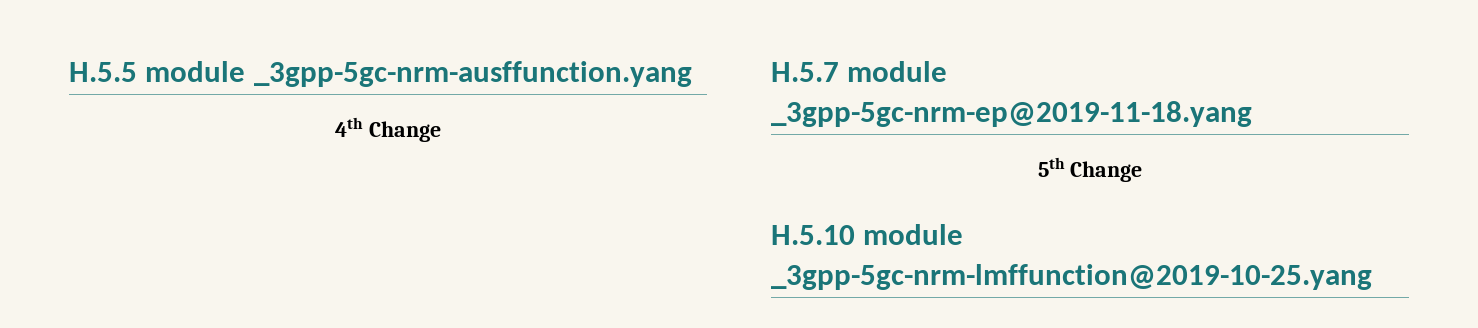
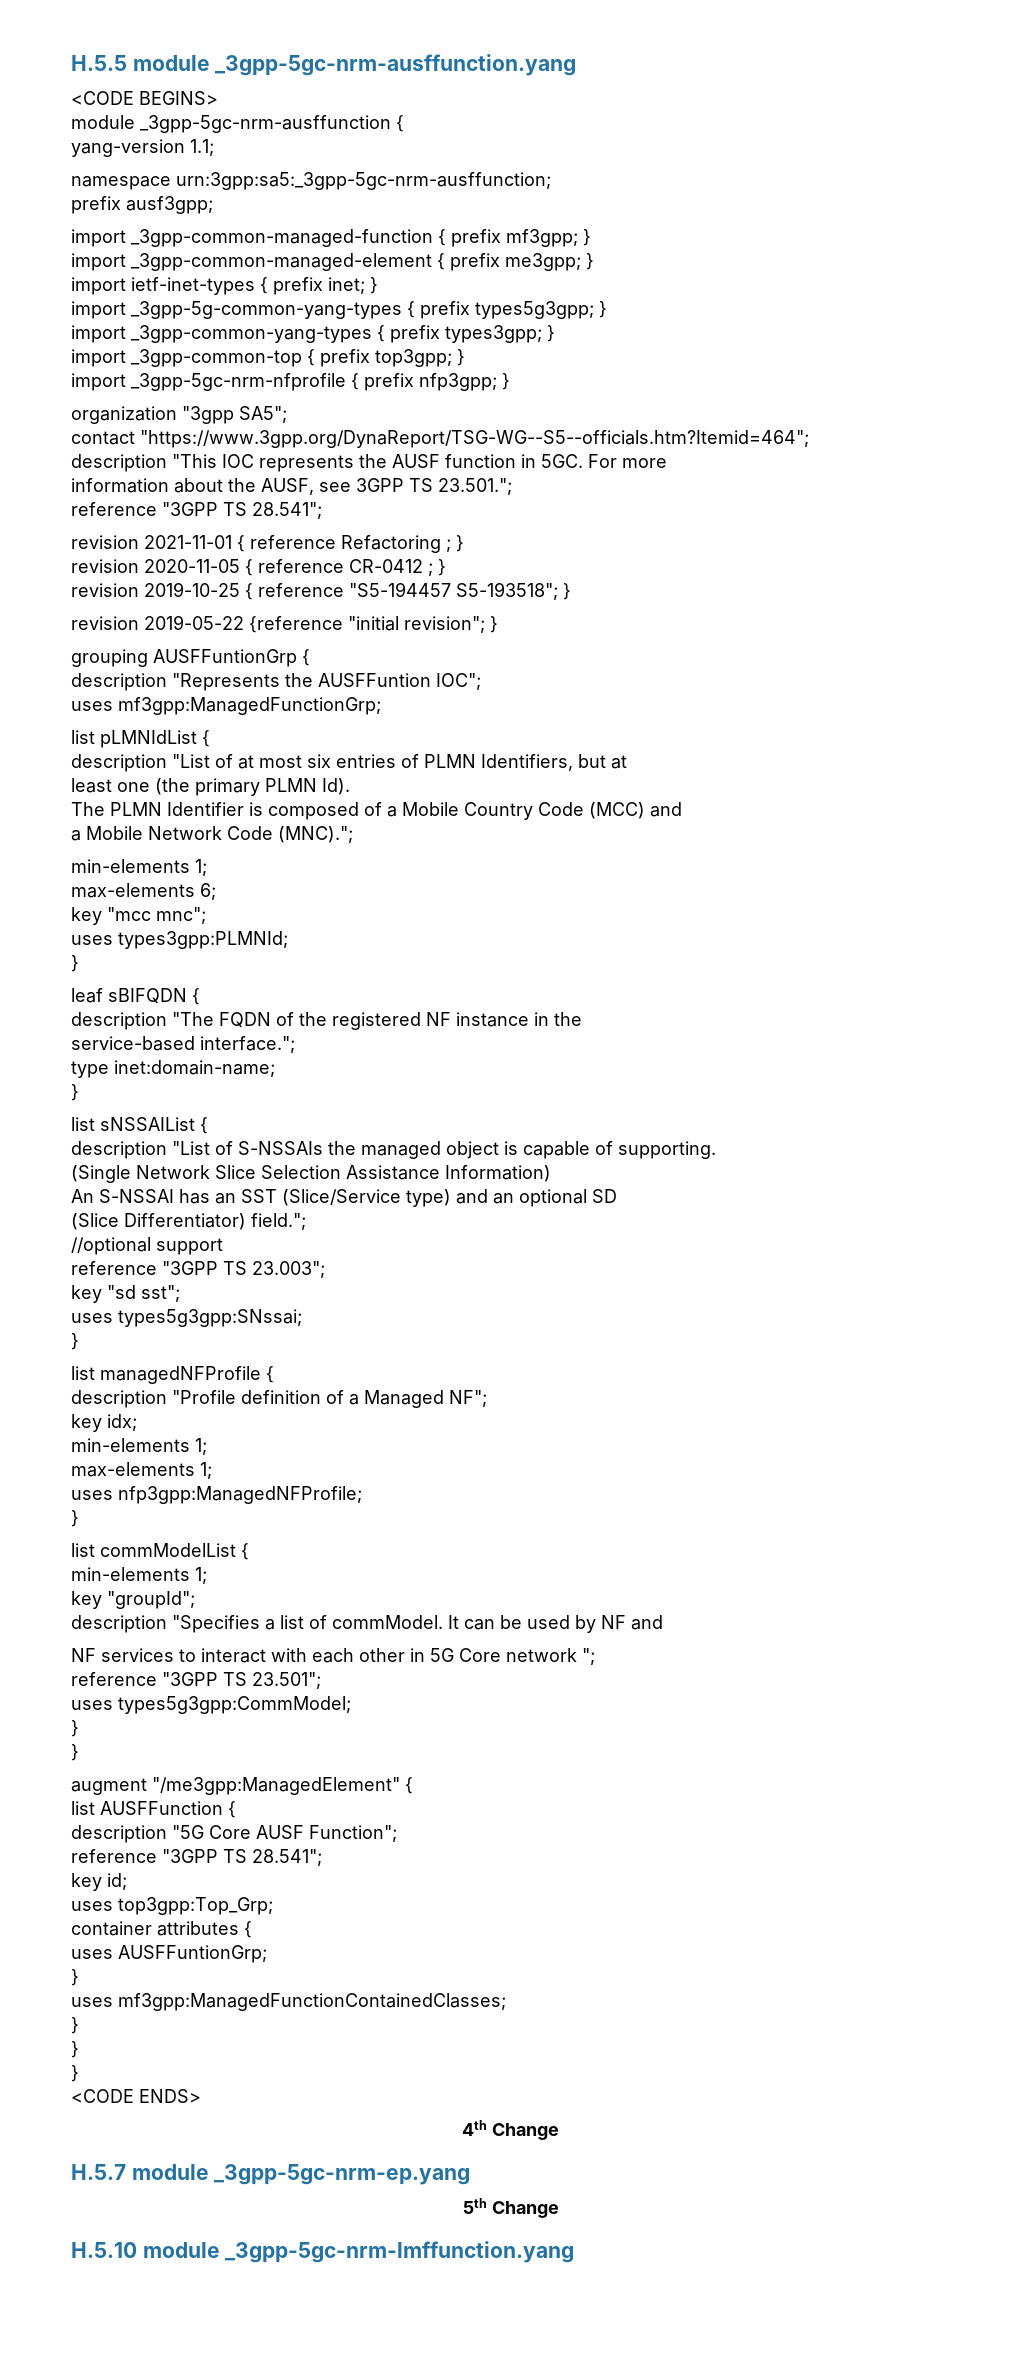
+ <CODE BEGINS>
+ module _3gpp-5gc-nrm-ausffunction {
+ yang-version 1.1;
+ namespace urn:3gpp:sa5:_3gpp-5gc-nrm-ausffunction;
+ prefix ausf3gpp;
+ import _3gpp-common-managed-function { prefix mf3gpp; }
+ import _3gpp-common-managed-element { prefix me3gpp; }
+ import ietf-inet-types { prefix inet; }
+ import _3gpp-5g-common-yang-types { prefix types5g3gpp; }
+ import _3gpp-common-yang-types { prefix types3gpp; }
+ import _3gpp-common-top { prefix top3gpp; }
+ import _3gpp-5gc-nrm-nfprofile { prefix nfp3gpp; }
+ organization "3gpp SA5";
+ contact "https://www.3gpp.org/DynaReport/TSG-WG--S5--officials.htm?Itemid=464";
+ description "This IOC represents the AUSF function in 5GC. For more
+ information about the AUSF, see 3GPP TS 23.501.";
+ reference "3GPP TS 28.541";
+ revision 2021-11-01 { reference Refactoring ; }
+ revision 2020-11-05 { reference CR-0412 ; }
+ revision 2019-10-25 { reference "S5-194457 S5-193518"; }
+ revision 2019-05-22 {reference "initial revision"; }
+ grouping AUSFFuntionGrp {
+ description "Represents the AUSFFuntion IOC";
+ uses mf3gpp:ManagedFunctionGrp;
+ list pLMNIdList {
+ description "List of at most six entries of PLMN Identifiers, but at
+ least one (the primary PLMN Id).
+ The PLMN Identifier is composed of a Mobile Country Code (MCC) and
+ a Mobile Network Code (MNC).";
+ min-elements 1;
+ max-elements 6;
+ key "mcc mnc";
+ uses types3gpp:PLMNId;
+ }
+ leaf sBIFQDN {
+ description "The FQDN of the registered NF instance in the
+ service-based interface.";
+ type inet:domain-name;
+ }
+ list sNSSAIList {
+ description "List of S-NSSAIs the managed object is capable of supporting.
+ (Single Network Slice Selection Assistance Information)
+ An S-NSSAI has an SST (Slice/Service type) and an optional SD
+ (Slice Differentiator) field.";
+ //optional support
+ reference "3GPP TS 23.003";
+ key "sd sst";
+ uses types5g3gpp:SNssai;
+ }
+ list managedNFProfile {
+ description "Profile definition of a Managed NF";
+ key idx;
+ min-elements 1;
+ max-elements 1;
+ uses nfp3gpp:ManagedNFProfile;
+ }
+ list commModelList {
+ min-elements 1;
+ key "groupId";
+ description "Specifies a list of commModel. It can be used by NF and
+ NF services to interact with each other in 5G Core network ";
+ reference "3GPP TS 23.501";
+ uses types5g3gpp:CommModel;
+ }
+ }
+ augment "/me3gpp:ManagedElement" {
+ list AUSFFunction {
+ description "5G Core AUSF Function";
+ reference "3GPP TS 28.541";
+ key id;
+ uses top3gpp:Top_Grp;
+ container attributes {
+ uses AUSFFuntionGrp;
+ }
+ uses mf3gpp:ManagedFunctionContainedClasses;
+ }
+ }
+ }
+ <CODE ENDS>
- H.5.7 module _3gpp-5gc-nrm-ep@2019-11-18.yang
+ H.5.7 module _3gpp-5gc-nrm-ep.yang
- H.5.10 module _3gpp-5gc-nrm-lmffunction@2019-10-25.yang
+ H.5.10 module _3gpp-5gc-nrm-lmffunction.yang

